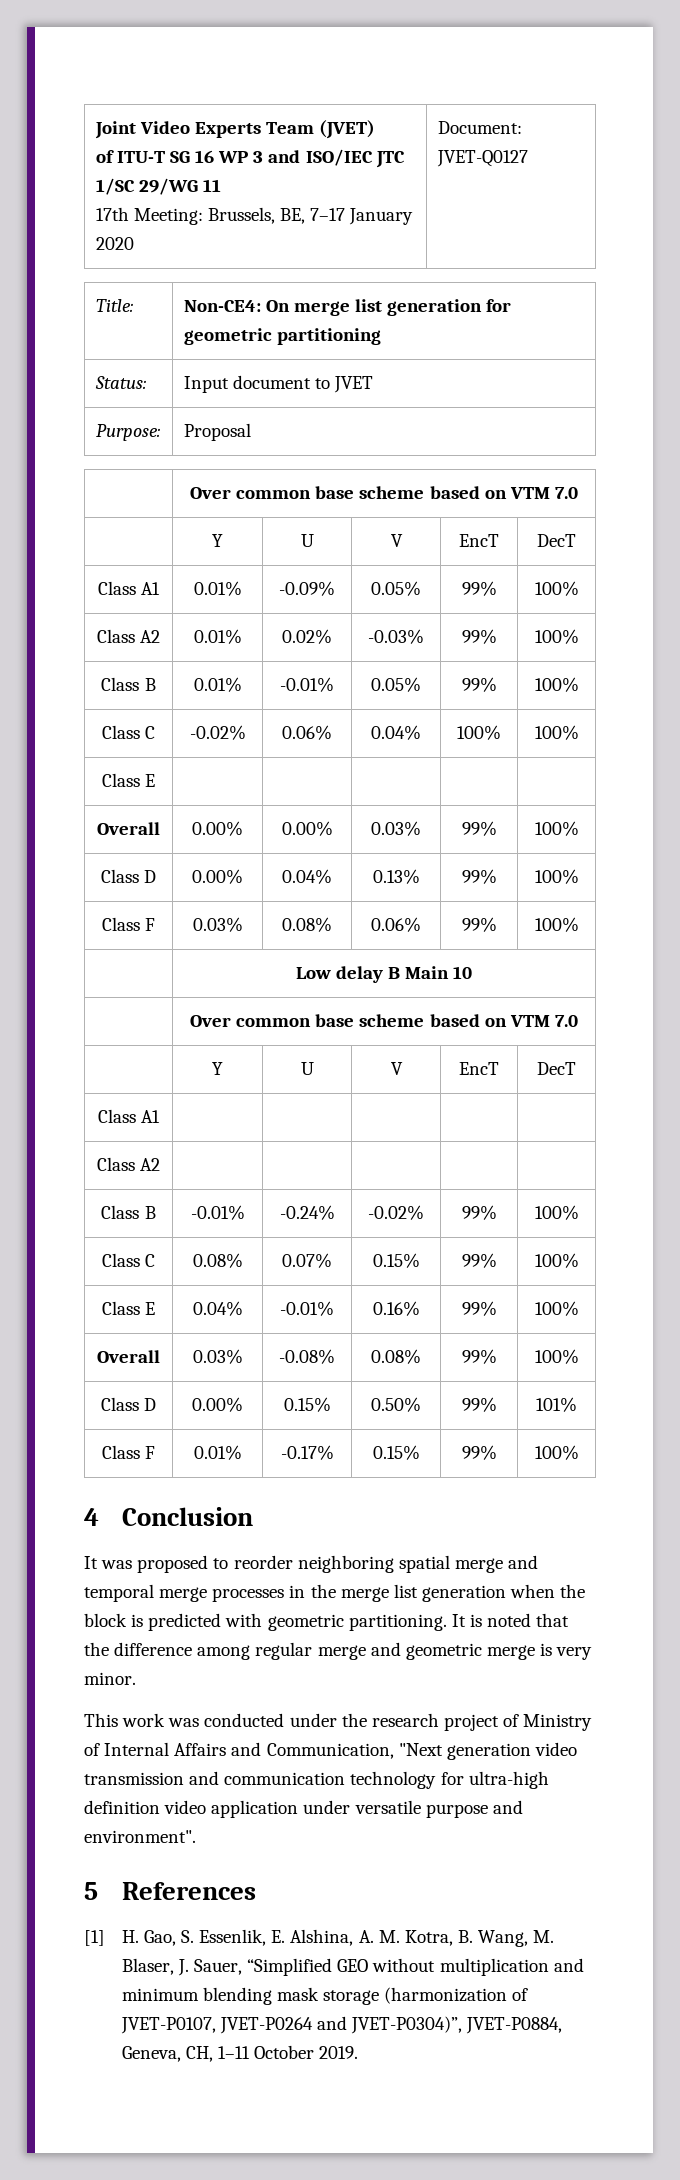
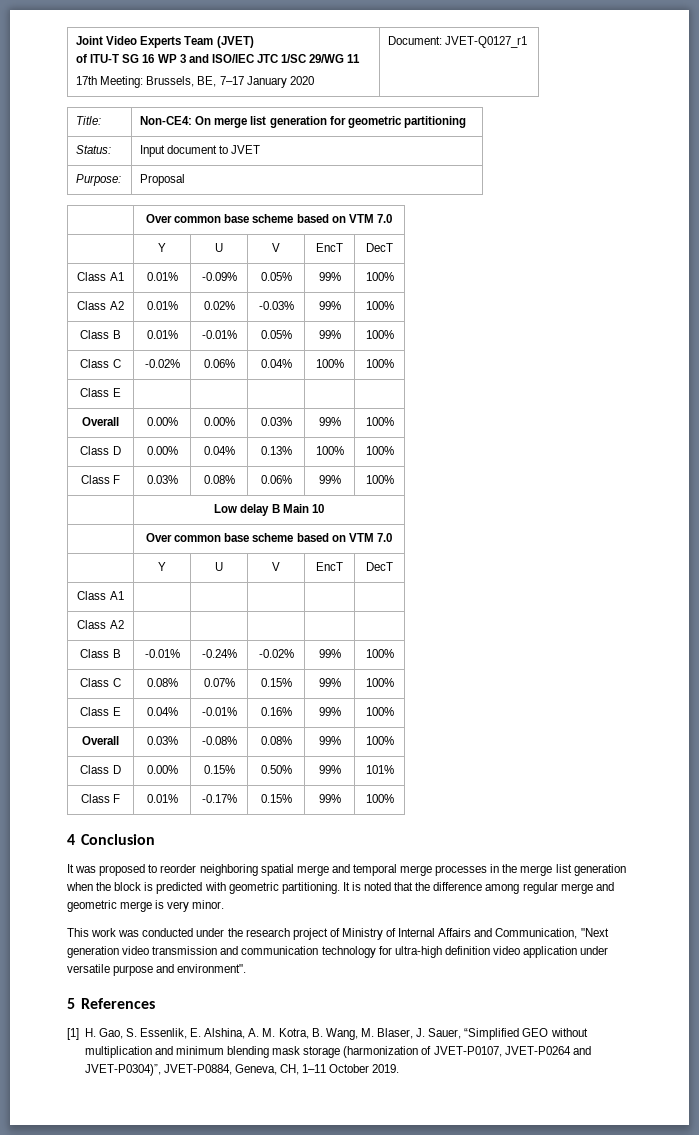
  Joint Video Experts Team (JVET)
  of ITU-T SG 16 WP 3 and ISO/IEC JTC 1/SC 29/WG 11
- 17th Meeting: Brussels, BE, 7–17 January 2020 | Document: JVET-Q0127
+ 17th Meeting: Brussels, BE, 7–17 January 2020 | Document: JVET-Q0127_r1
- Class D | 0.00% | 0.04% | 0.13% | 99% | 100%
+ Class D | 0.00% | 0.04% | 0.13% | 100% | 100%

